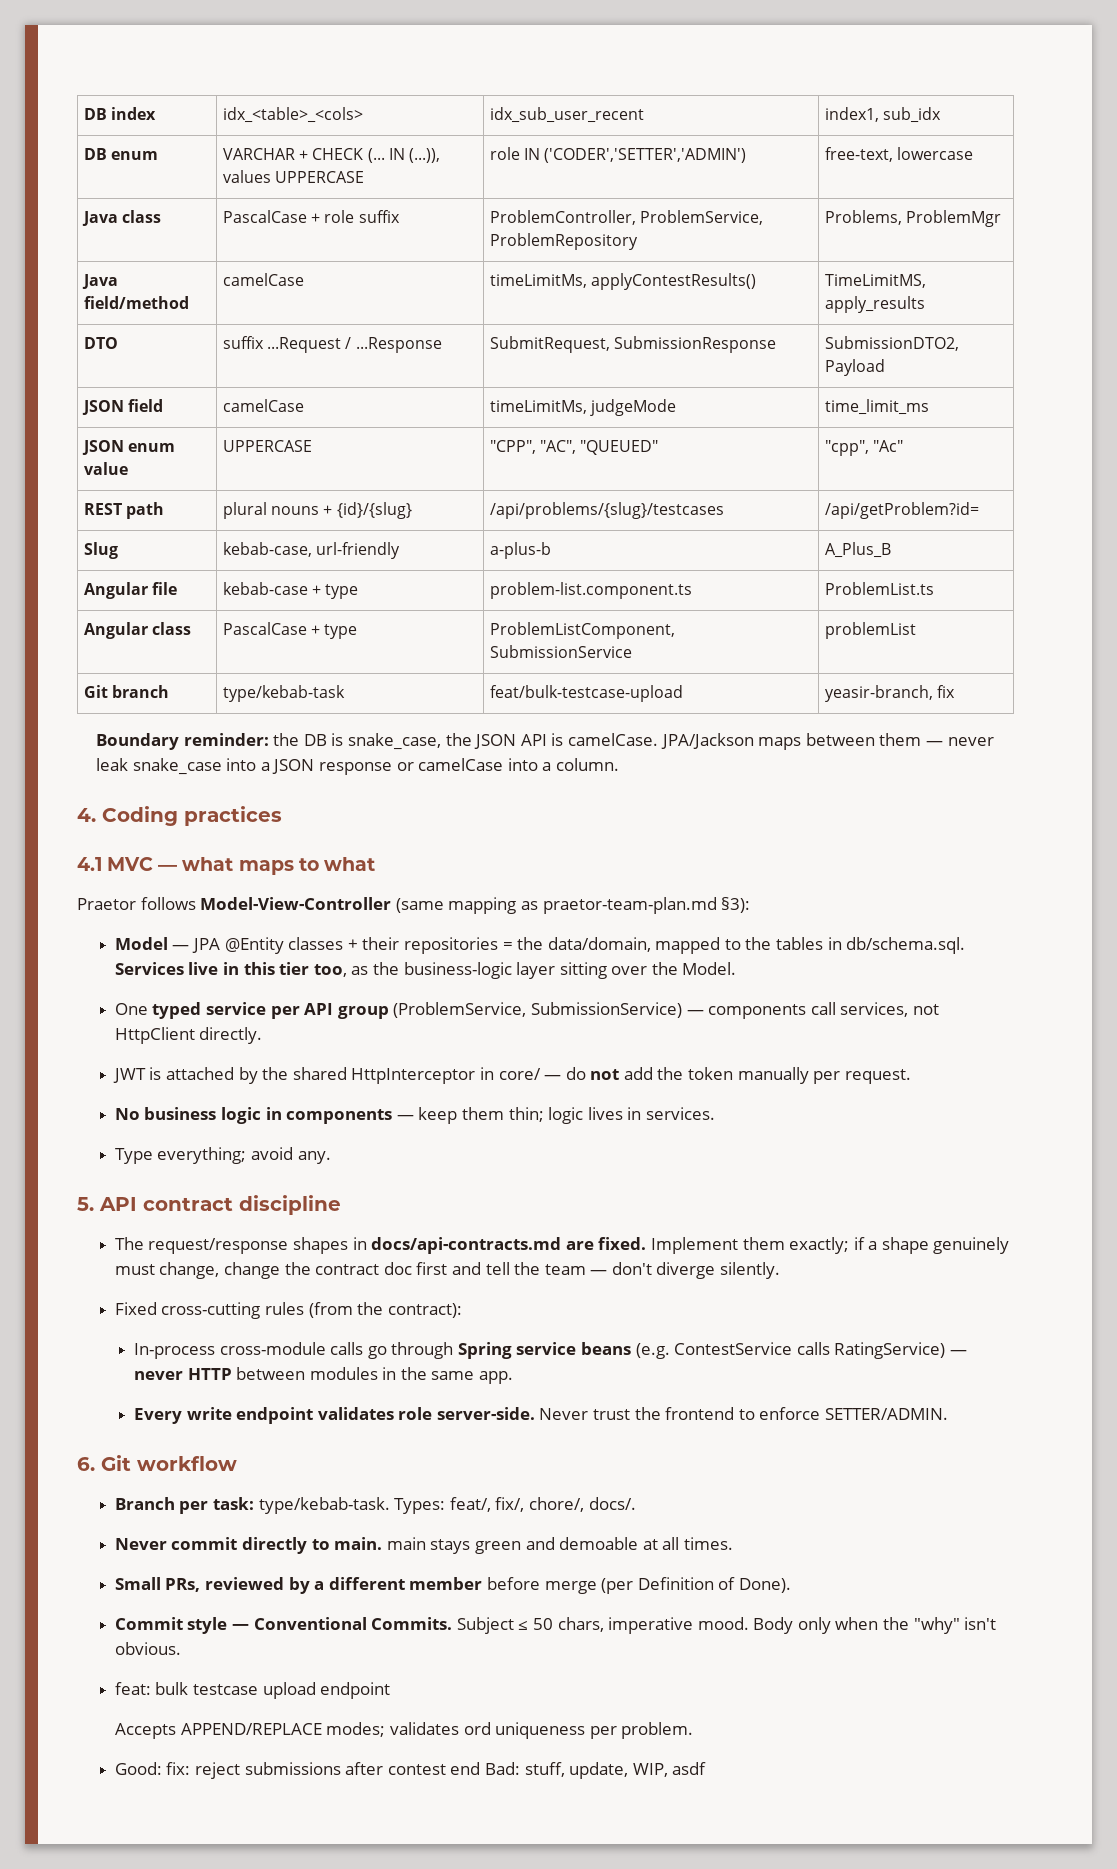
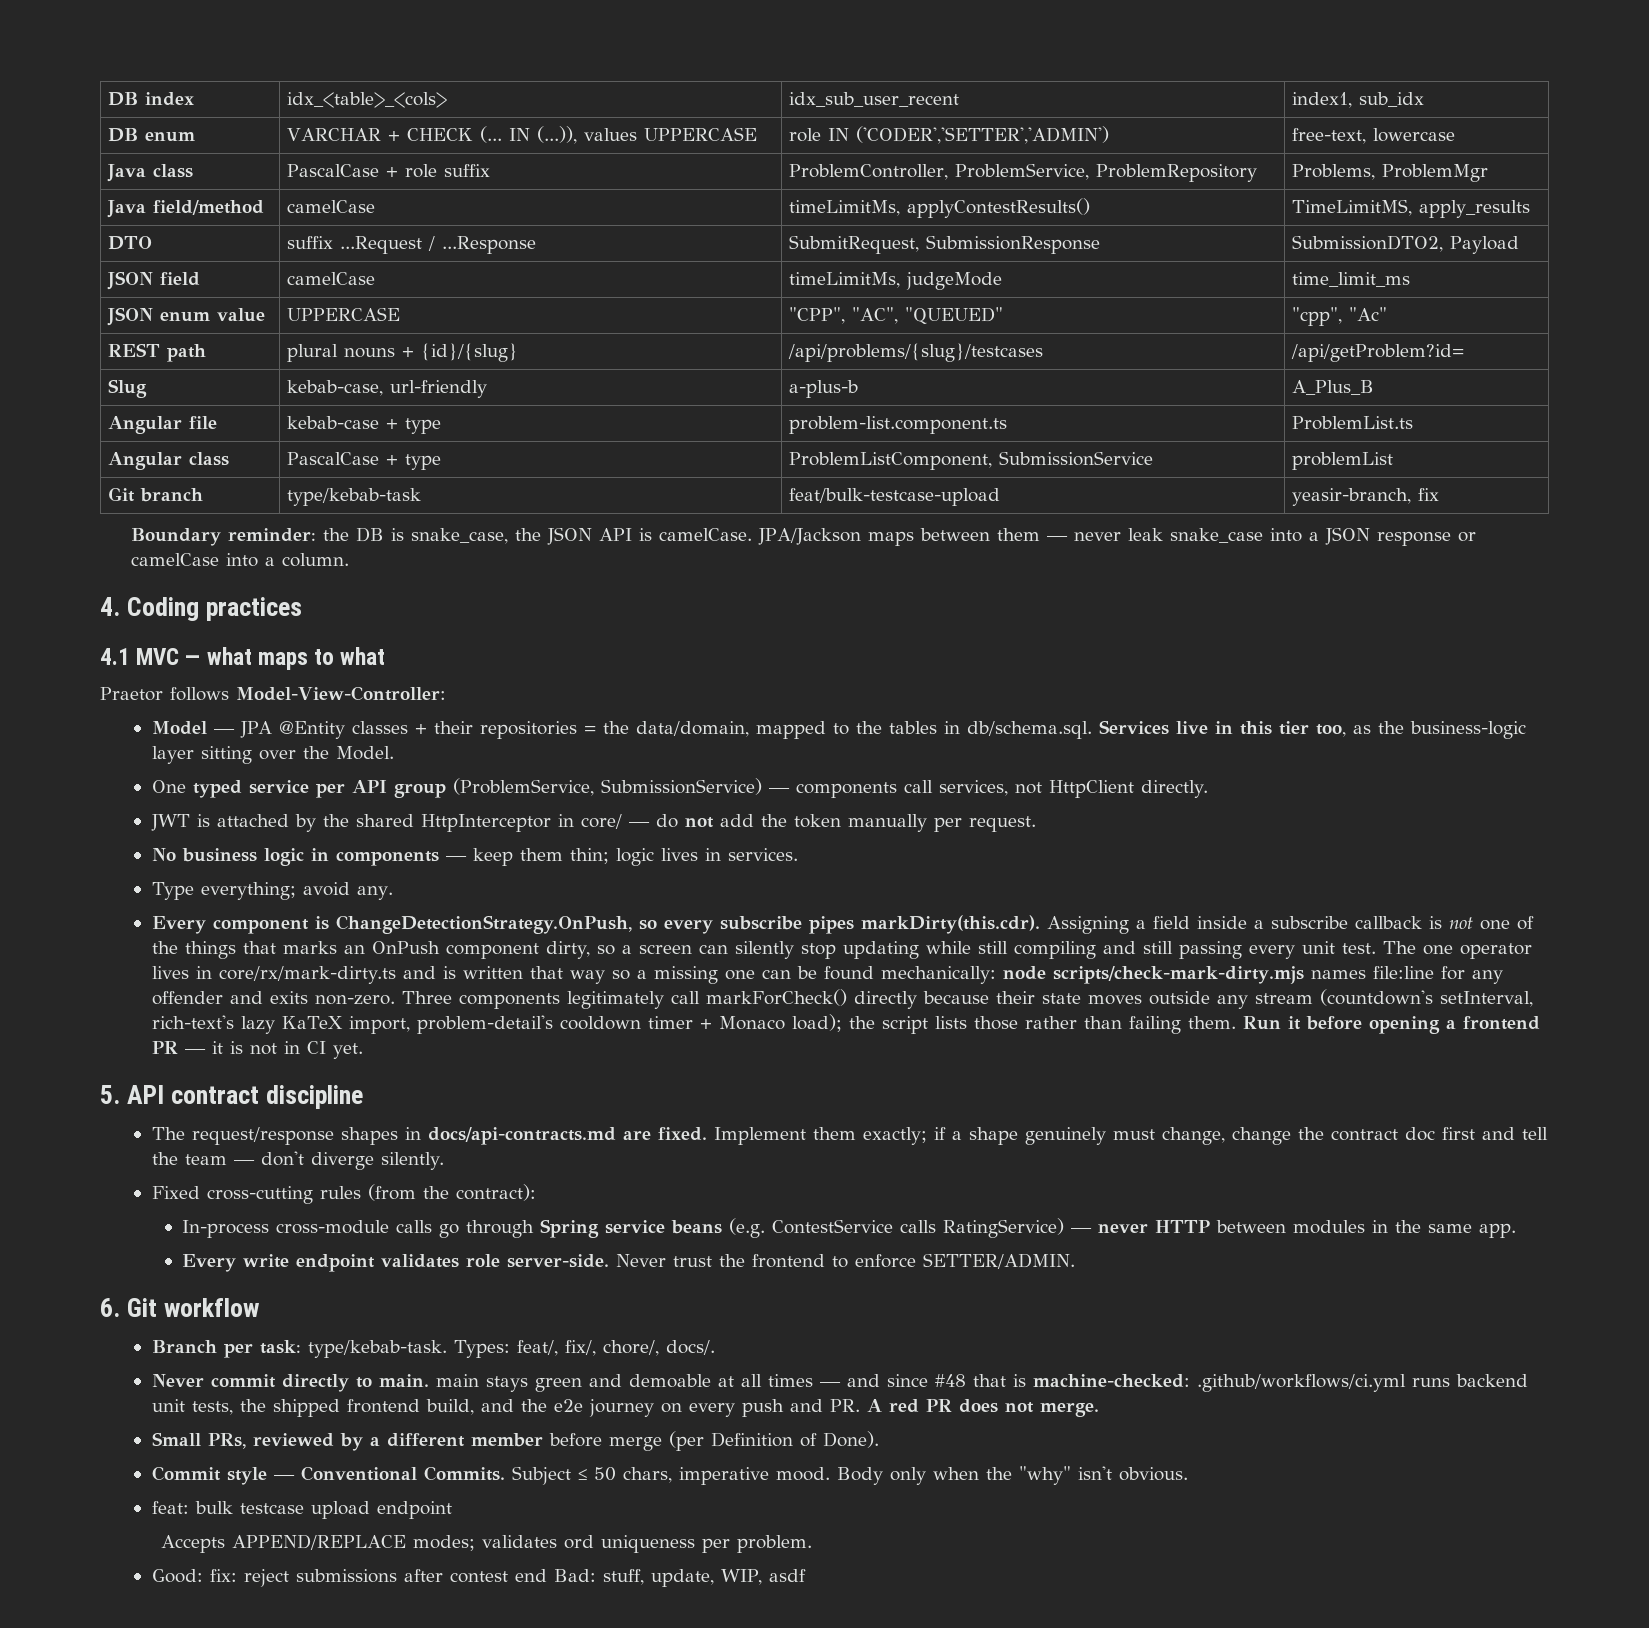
- Praetor follows Model-View-Controller (same mapping as praetor-team-plan.md §3):
+ Praetor follows Model-View-Controller:
+ Every component is ChangeDetectionStrategy.OnPush, so every subscribe pipes markDirty(this.cdr). Assigning a field inside a subscribe callback is not one of the things that marks an OnPush component dirty, so a screen can silently stop updating while still compiling and still passing every unit test. The one operator lives in core/rx/mark-dirty.ts and is written that way so a missing one can be found mechanically: node scripts/check-mark-dirty.mjs names file:line for any offender and exits non-zero. Three components legitimately call markForCheck() directly because their state moves outside any stream (countdown's setInterval, rich-text's lazy KaTeX import, problem-detail's cooldown timer + Monaco load); the script lists those rather than failing them. Run it before opening a frontend PR — it is not in CI yet.
- Never commit directly to main. main stays green and demoable at all times.
+ Never commit directly to main. main stays green and demoable at all times — and since #48 that is machine-checked: .github/workflows/ci.yml runs backend unit tests, the shipped frontend build, and the e2e journey on every push and PR. A red PR does not merge.

